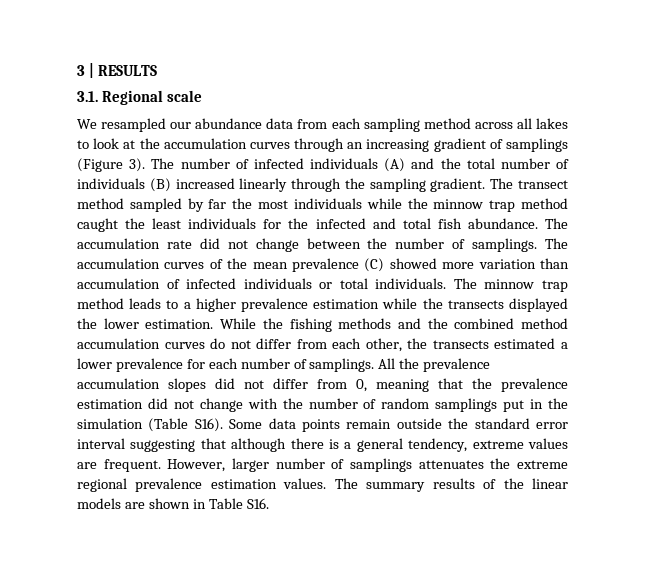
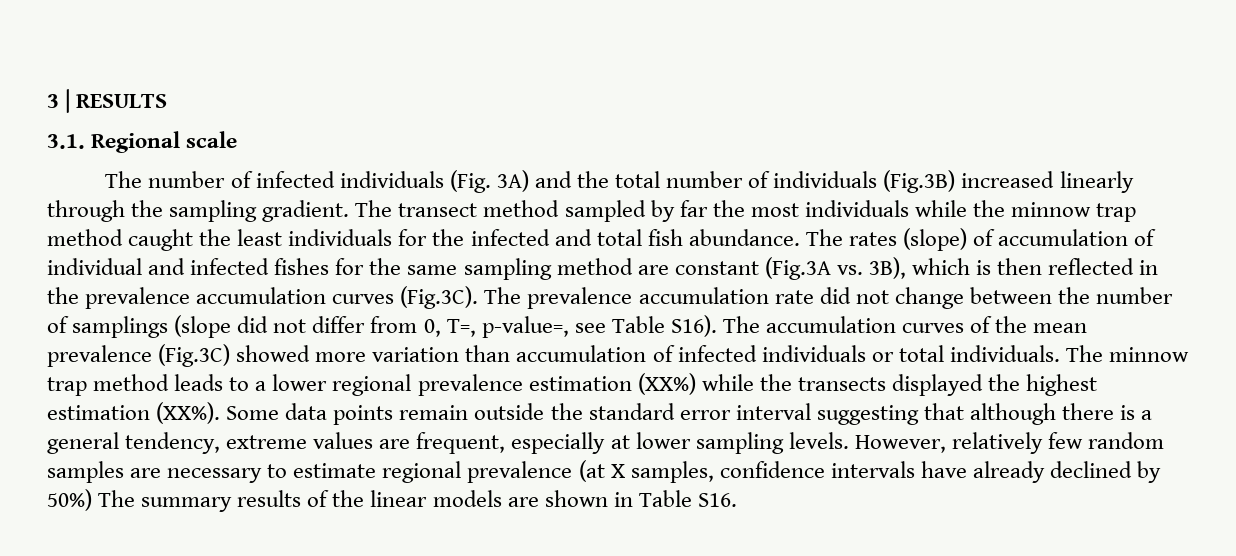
- We resampled our abundance data from each sampling method across all lakes to look at the accumulation curves through an increasing gradient of samplings (Figure 3). The number of infected individuals (A) and the total number of individuals (B) increased linearly through the sampling gradient.
+ The number of infected individuals (Fig. 3A) and the total number of individuals (Fig.3B) increased linearly through the sampling gradient.
- The accumulation rate did not change between the number of samplings.
+ The rates (slope) of accumulation of individual and infected fishes for the same sampling method are constant (Fig.3A vs. 3B), which is then reflected in the prevalence accumulation curves (Fig.3C). The prevalence accumulation rate did not change between the number of samplings (slope did not differ from 0, T=, p-value=, see Table S16).
- The accumulation curves of the mean prevalence (C) showed more variation than accumulation of infected individuals or total individuals.
+ The accumulation curves of the mean prevalence (Fig.3C) showed more variation than accumulation of infected individuals or total individuals.
- The minnow trap method leads to a higher prevalence estimation while the transects displayed the lower estimation. While the fishing methods and the combined method accumulation curves do not differ from each other, the transects estimated a lower prevalence for each number of samplings. All the prevalence accumulation slopes did not differ from 0, meaning that the prevalence estimation did not change with the number of random samplings put in the simulation (Table S16).
+ The minnow trap method leads to a lower regional prevalence estimation (XX%) while the transects displayed the highest estimation (XX%).
- Some data points remain outside the standard error interval suggesting that although there is a general tendency, extreme values are frequent. However, larger number of samplings attenuates the extreme regional prevalence estimation values. The summary results of the linear models are shown in Table S16.
+ Some data points remain outside the standard error interval suggesting that although there is a general tendency, extreme values are frequent, especially at lower sampling levels. However, relatively few random samples are necessary to estimate regional prevalence (at X samples, confidence intervals have already declined by 50%) The summary results of the linear models are shown in Table S16.

